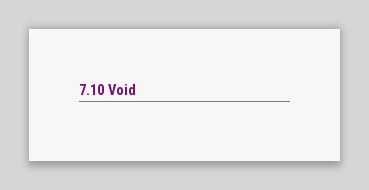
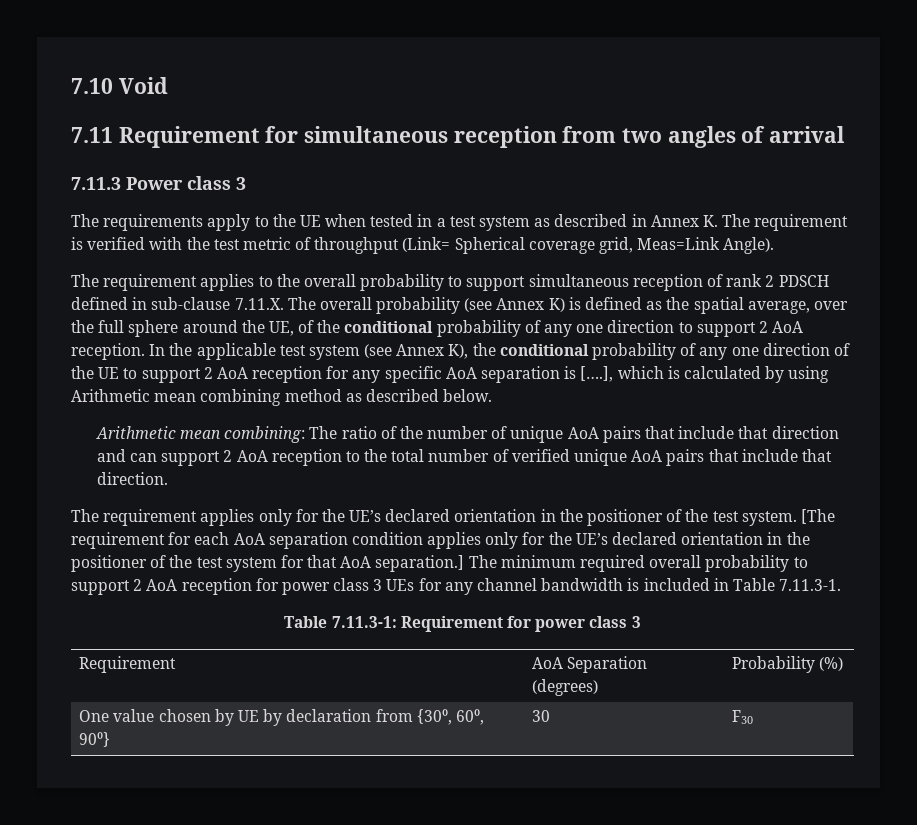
+ 7.11 Requirement for simultaneous reception from two angles of arrival
+ 7.11.3 Power class 3
+ The requirements apply to the UE when tested in a test system as described in Annex K. The requirement is verified with the test metric of throughput (Link= Spherical coverage grid, Meas=Link Angle).
+ The requirement applies to the overall probability to support simultaneous reception of rank 2 PDSCH defined in sub-clause 7.11.X. The overall probability (see Annex K) is defined as the spatial average, over the full sphere around the UE, of the conditional probability of any one direction to support 2 AoA reception. In the applicable test system (see Annex K), the conditional probability of any one direction of the UE to support 2 AoA reception for any specific AoA separation is [….], which is calculated by using Arithmetic mean combining method as described below.
+ Arithmetic mean combining: The ratio of the number of unique AoA pairs that include that direction and can support 2 AoA reception to the total number of verified unique AoA pairs that include that direction.
+ The requirement applies only for the UE’s declared orientation in the positioner of the test system. [The requirement for each AoA separation condition applies only for the UE’s declared orientation in the positioner of the test system for that AoA separation.] The minimum required overall probability to support 2 AoA reception for power class 3 UEs for any channel bandwidth is included in Table 7.11.3-1.
+ Table 7.11.3-1: Requirement for power class 3
+ Requirement | AoA Separation (degrees) | Probability (%)
+ One value chosen by UE by declaration from {30⁰, 60⁰, 90⁰} | 30 | F30

